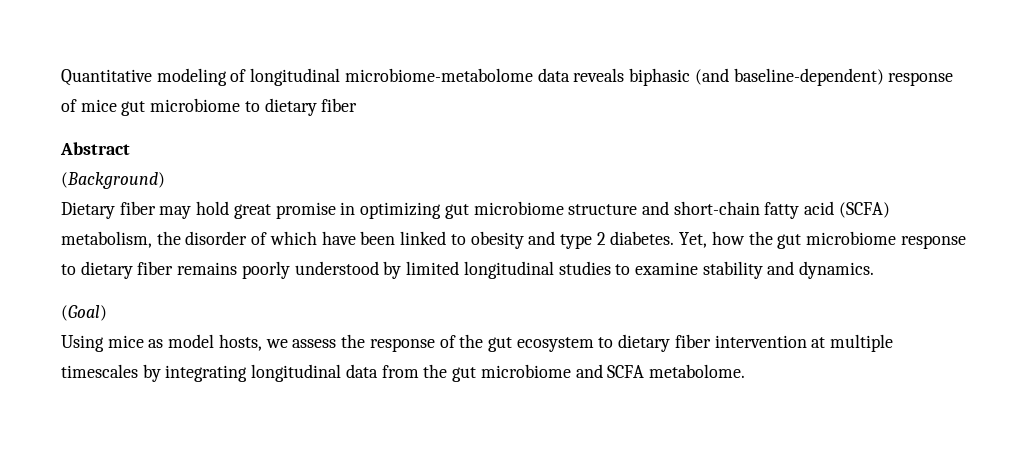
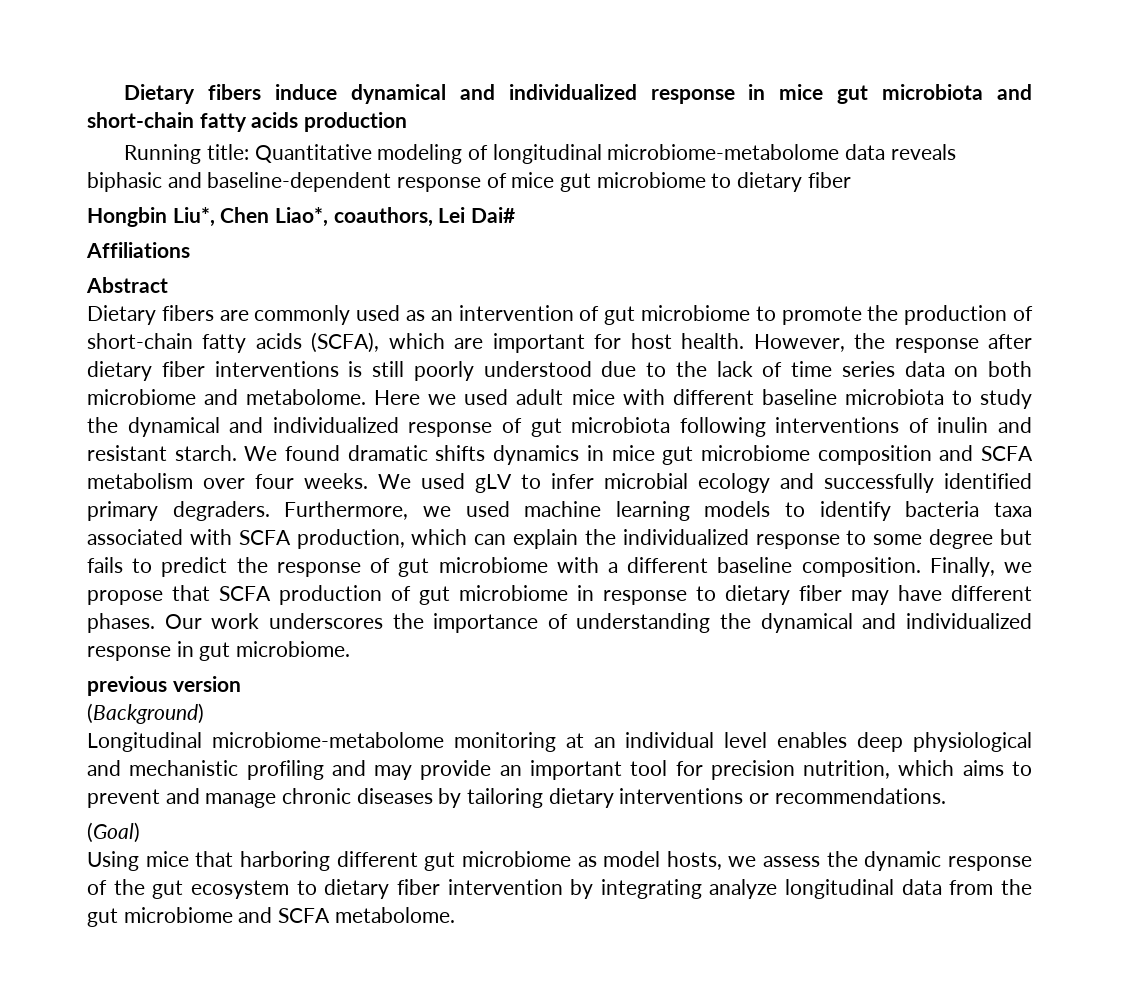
- Quantitative modeling of longitudinal microbiome-metabolome data reveals biphasic (and baseline-dependent) response of mice gut microbiome to dietary fiber
+ Dietary fibers induce dynamical and individualized response in mice gut microbiota and short-chain fatty acids production
+ Running title: Quantitative modeling of longitudinal microbiome-metabolome data reveals biphasic and baseline-dependent response of mice gut microbiome to dietary fiber
+ Hongbin Liu*, Chen Liao*, coauthors, Lei Dai#
+ Affiliations
+ Dietary fibers are commonly used as an intervention of gut microbiome to promote the production of short-chain fatty acids (SCFA), which are important for host health. However, the response after dietary fiber interventions is still poorly understood due to the lack of time series data on both microbiome and metabolome. Here we used adult mice with different baseline microbiota to study the dynamical and individualized response of gut microbiota following interventions of inulin and resistant starch. We found dramatic shifts dynamics in mice gut microbiome composition and SCFA metabolism over four weeks. We used gLV to infer microbial ecology and successfully identified primary degraders. Furthermore, we used machine learning models to identify bacteria taxa associated with SCFA production, which can explain the individualized response to some degree but fails to predict the response of gut microbiome with a different baseline composition. Finally, we propose that SCFA production of gut microbiome in response to dietary fiber may have different phases. Our work underscores the importance of understanding the dynamical and individualized response in gut microbiome.
+ previous version
  (Background)
- Dietary fiber may hold great promise in optimizing gut microbiome structure and short-chain fatty acid (SCFA) metabolism, the disorder of which have been linked to obesity and type 2 diabetes. Yet, how the gut microbiome response to dietary fiber remains poorly understood by limited longitudinal studies to examine stability and dynamics.
+ Longitudinal microbiome-metabolome monitoring at an individual level enables deep physiological and mechanistic profiling and may provide an important tool for precision nutrition, which aims to prevent and manage chronic diseases by tailoring dietary interventions or recommendations.
  (Goal)
- Using mice as model hosts, we assess the response of the gut ecosystem to dietary fiber intervention at multiple timescales by integrating longitudinal data from the gut microbiome and SCFA metabolome.
+ Using mice that harboring different gut microbiome as model hosts, we assess the dynamic response of the gut ecosystem to dietary fiber intervention by integrating analyze longitudinal data from the gut microbiome and SCFA metabolome.

